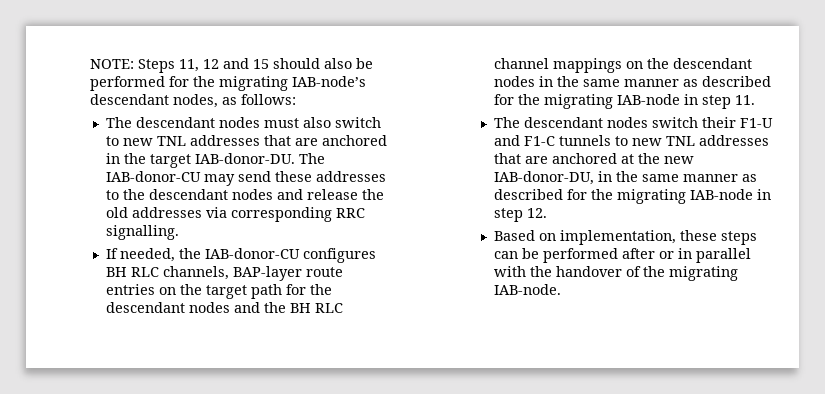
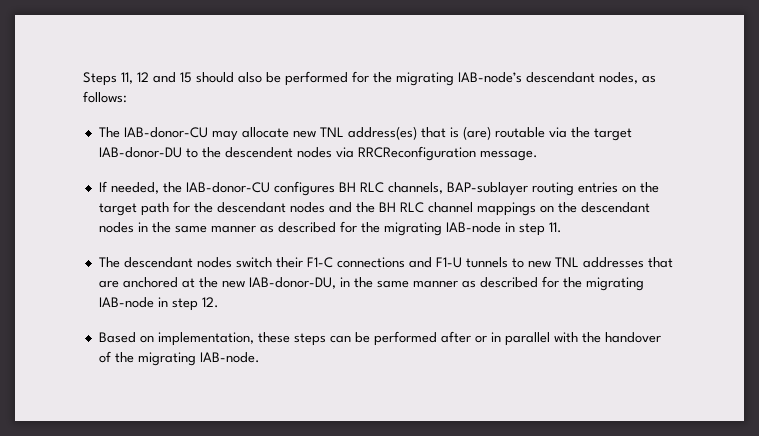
- NOTE: Steps 11, 12 and 15 should also be performed for the migrating IAB-node’s descendant nodes, as follows:
+ Steps 11, 12 and 15 should also be performed for the migrating IAB-node’s descendant nodes, as follows:
- The descendant nodes must also switch to new TNL addresses that are anchored in the target IAB-donor-DU. The IAB-donor-CU may send these addresses to the descendant nodes and release the old addresses via corresponding RRC signalling.
+ The IAB-donor-CU may allocate new TNL address(es) that is (are) routable via the target IAB-donor-DU to the descendent nodes via RRCReconfiguration message.
- If needed, the IAB-donor-CU configures BH RLC channels, BAP-layer route entries on the target path for the descendant nodes and the BH RLC channel mappings on the descendant nodes in the same manner as described for the migrating IAB-node in step 11.
+ If needed, the IAB-donor-CU configures BH RLC channels, BAP-sublayer routing entries on the target path for the descendant nodes and the BH RLC channel mappings on the descendant nodes in the same manner as described for the migrating IAB-node in step 11.
- The descendant nodes switch their F1-U and F1-C tunnels to new TNL addresses that are anchored at the new IAB-donor-DU, in the same manner as described for the migrating IAB-node in step 12.
+ The descendant nodes switch their F1-C connections and F1-U tunnels to new TNL addresses that are anchored at the new IAB-donor-DU, in the same manner as described for the migrating IAB-node in step 12.

